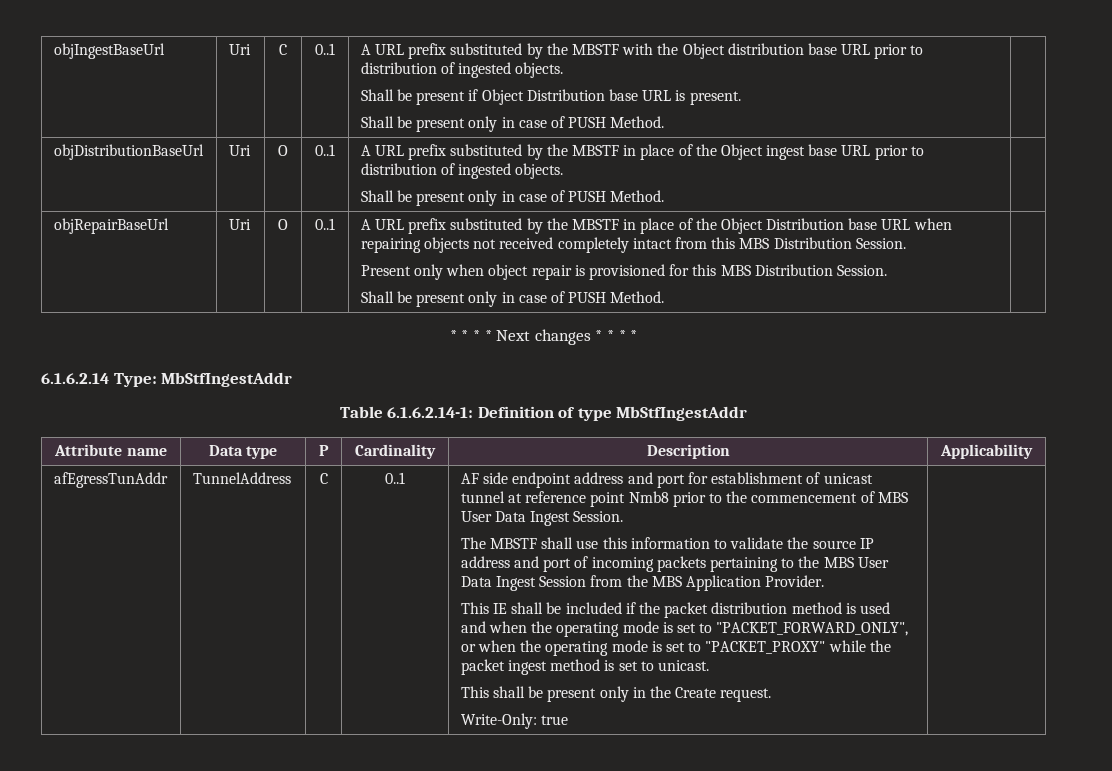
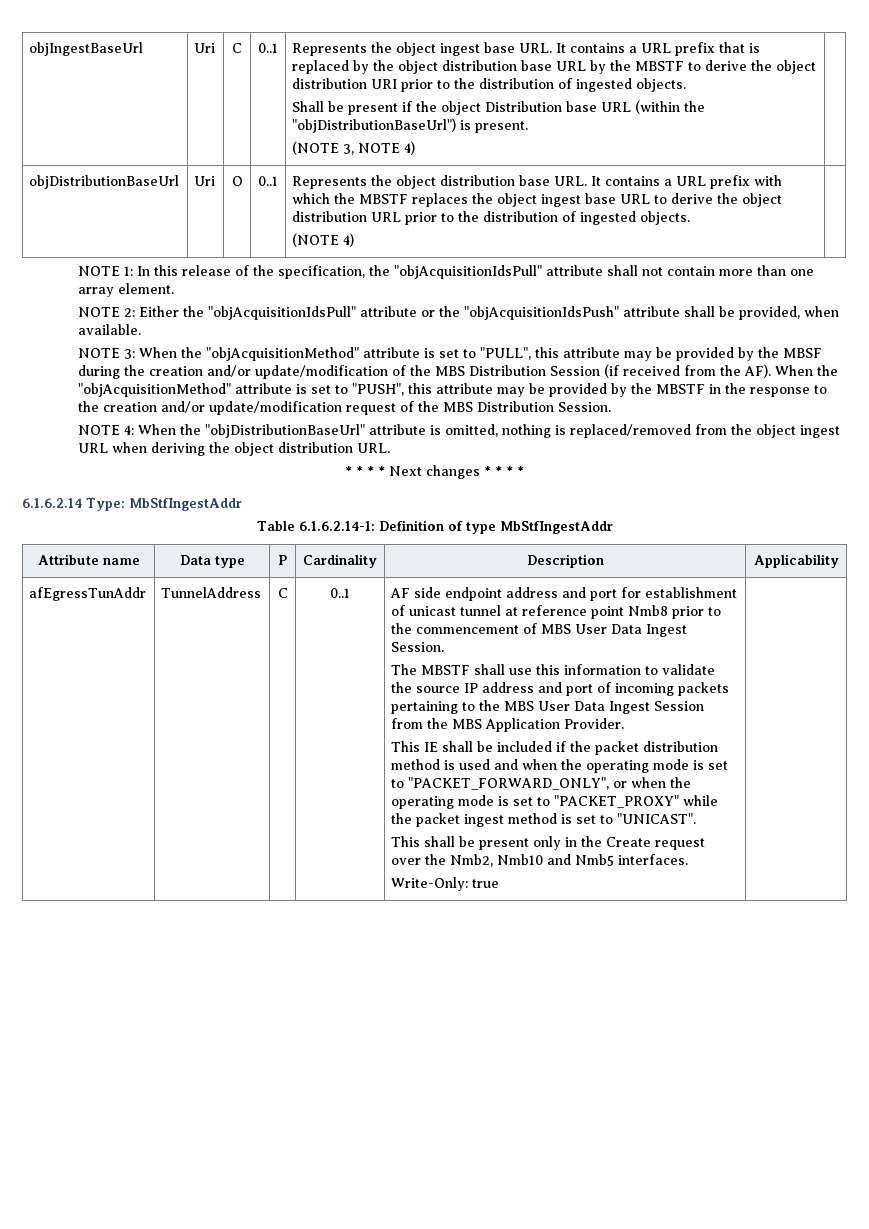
- A URL prefix substituted by the MBSTF with the Object distribution base URL prior to distribution of ingested objects.
+ Represents the object ingest base URL. It contains a URL prefix that is replaced by the object distribution base URL by the MBSTF to derive the object distribution URI prior to the distribution of ingested objects.
- Shall be present if Object Distribution base URL is present.
- Shall be present only in case of PUSH Method. |
- objDistributionBaseUrl | Uri | O | 0..1 | A URL prefix substituted by the MBSTF in place of the Object ingest base URL prior to distribution of ingested objects.
- Shall be present only in case of PUSH Method. |
- objRepairBaseUrl | Uri | O | 0..1 | A URL prefix substituted by the MBSTF in place of the Object Distribution base URL when repairing objects not received completely intact from this MBS Distribution Session.
- Present only when object repair is provisioned for this MBS Distribution Session.
- Shall be present only in case of PUSH Method.
+ Shall be present if the object Distribution base URL (within the "objDistributionBaseUrl") is present.
+ (NOTE 3, NOTE 4) |
+ objDistributionBaseUrl | Uri | O | 0..1 | Represents the object distribution base URL. It contains a URL prefix with which the MBSTF replaces the object ingest base URL to derive the object distribution URL prior to the distribution of ingested objects.
+ (NOTE 4) |
+ NOTE 1: In this release of the specification, the "objAcquisitionIdsPull" attribute shall not contain more than one array element.
+ NOTE 2: Either the "objAcquisitionIdsPull" attribute or the "objAcquisitionIdsPush" attribute shall be provided, when available.
+ NOTE 3: When the "objAcquisitionMethod" attribute is set to "PULL", this attribute may be provided by the MBSF during the creation and/or update/modification of the MBS Distribution Session (if received from the AF). When the "objAcquisitionMethod" attribute is set to "PUSH", this attribute may be provided by the MBSTF in the response to the creation and/or update/modification request of the MBS Distribution Session.
+ NOTE 4: When the "objDistributionBaseUrl" attribute is omitted, nothing is replaced/removed from the object ingest URL when deriving the object distribution URL.
- This IE shall be included if the packet distribution method is used and when the operating mode is set to "PACKET_FORWARD_ONLY", or when the operating mode is set to "PACKET_PROXY" while the packet ingest method is set to unicast.
+ This IE shall be included if the packet distribution method is used and when the operating mode is set to "PACKET_FORWARD_ONLY", or when the operating mode is set to "PACKET_PROXY" while the packet ingest method is set to "UNICAST".
- This shall be present only in the Create request.
+ This shall be present only in the Create request over the Nmb2, Nmb10 and Nmb5 interfaces.

